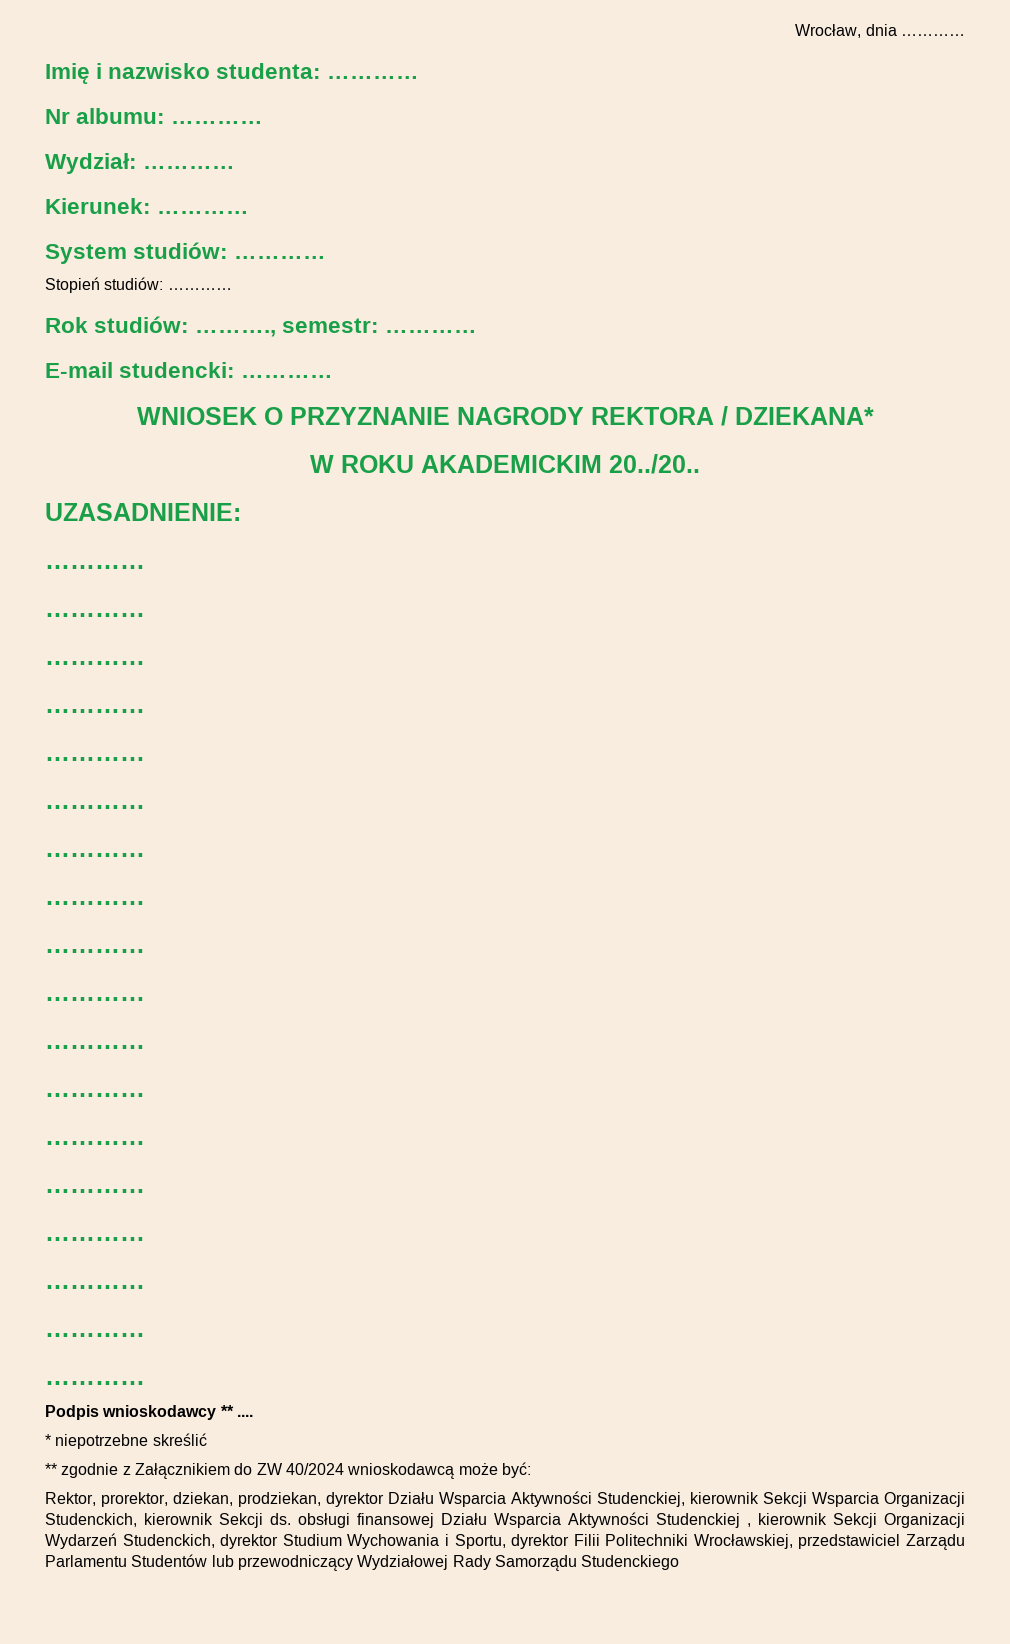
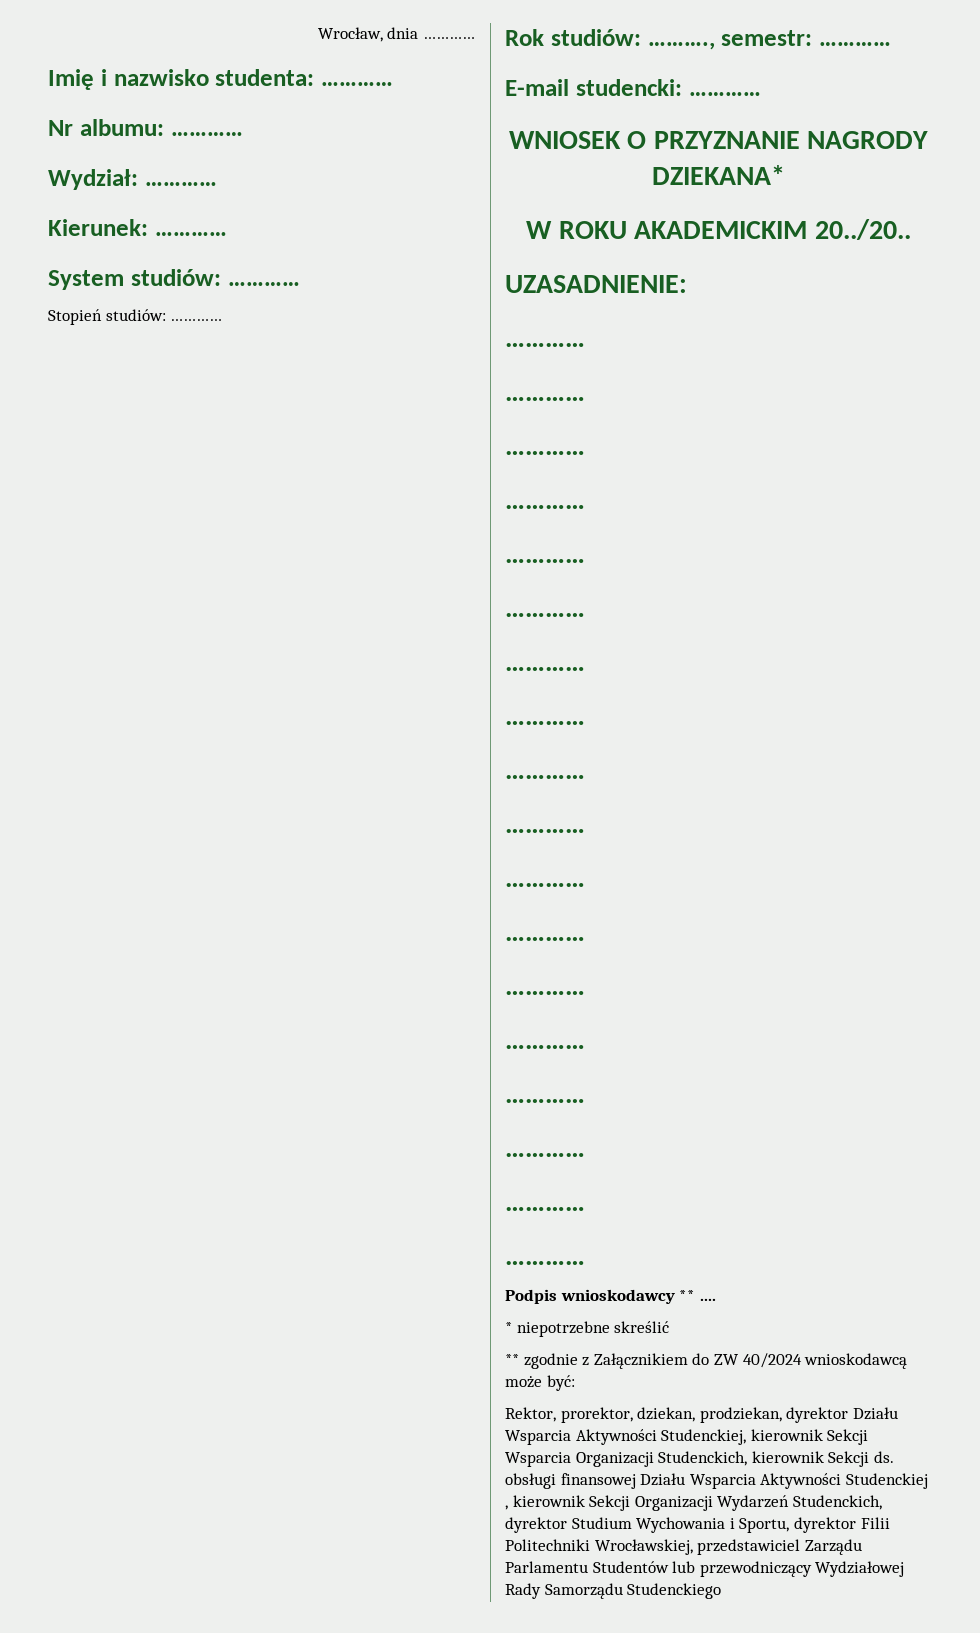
- WNIOSEK O PRZYZNANIE NAGRODY REKTORA / DZIEKANA*
+ WNIOSEK O PRZYZNANIE NAGRODY DZIEKANA*

